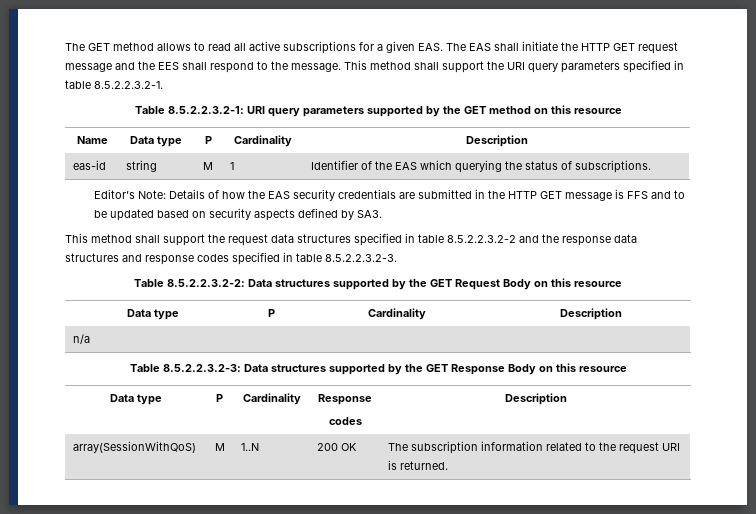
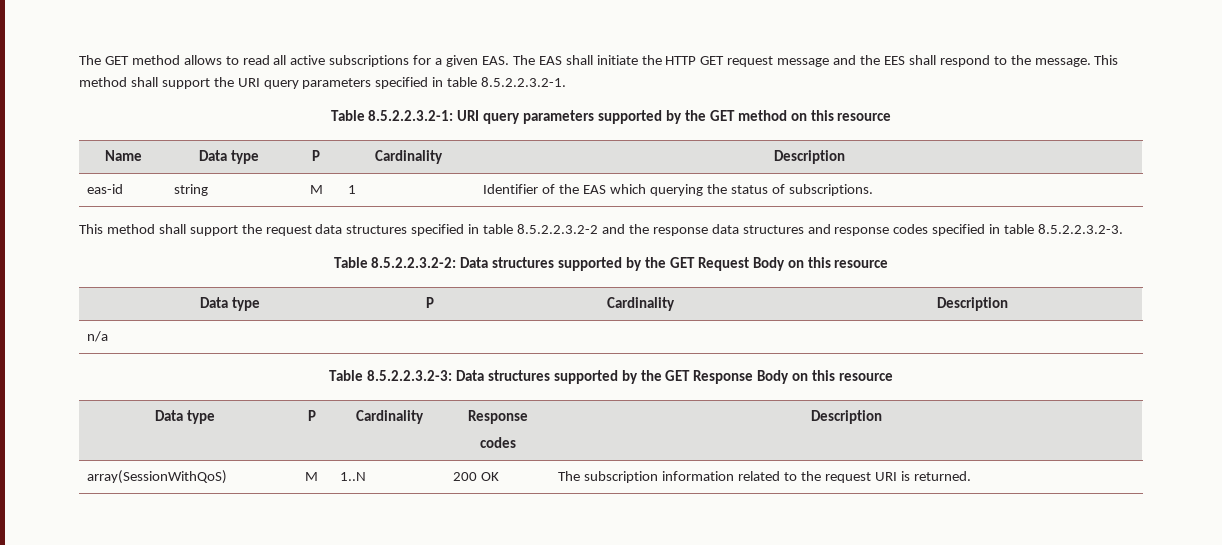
- Editor’s Note: Details of how the EAS security credentials are submitted in the HTTP GET message is FFS and to be updated based on security aspects defined by SA3.

